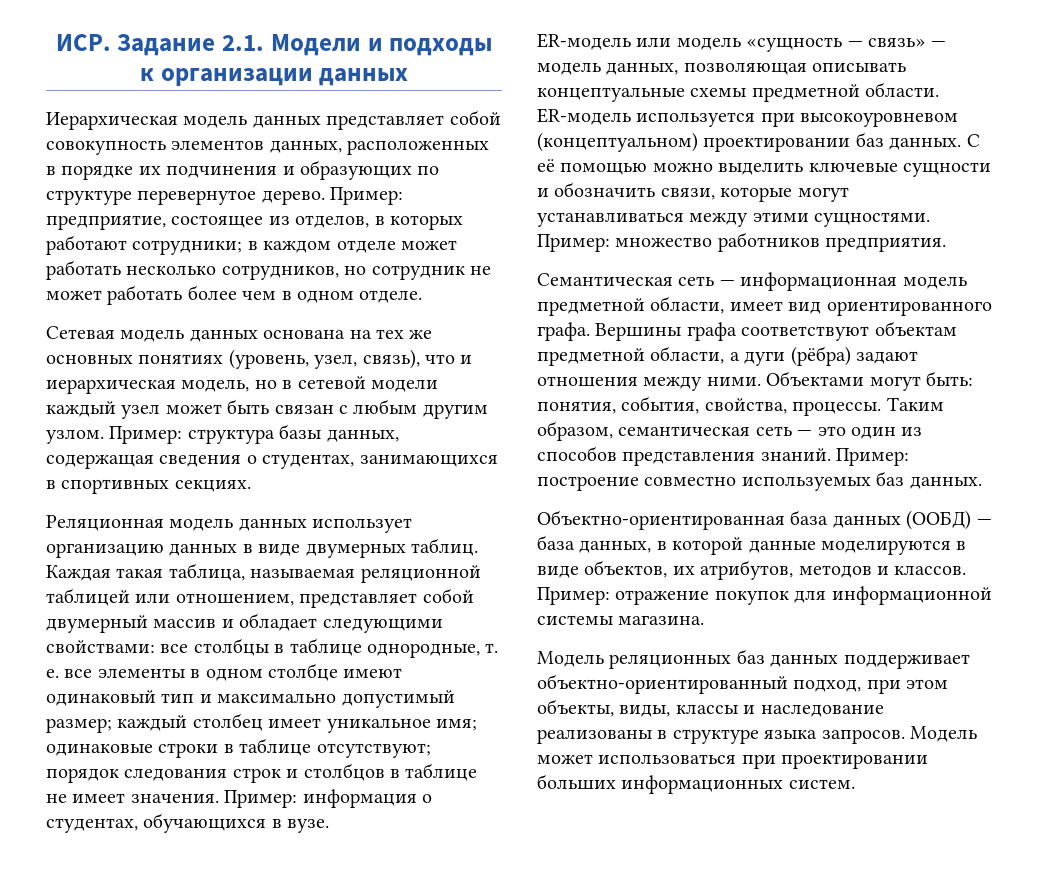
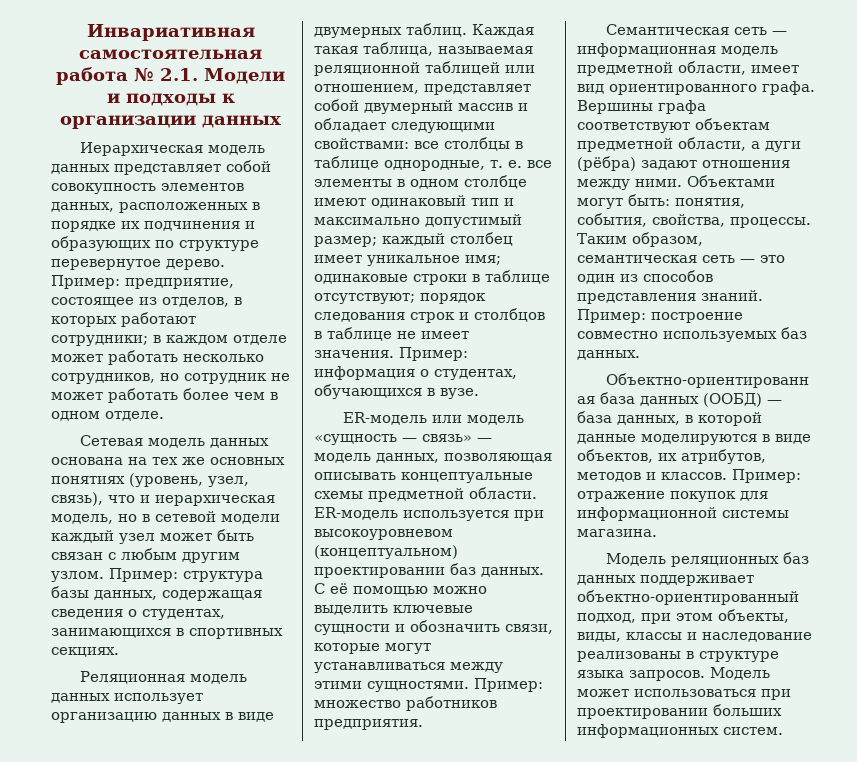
- ИСР. Задание 2.1. Модели и подходы к организации данных
+ Инвариативная самостоятельная работа № 2.1. Модели и подходы к организации данных

